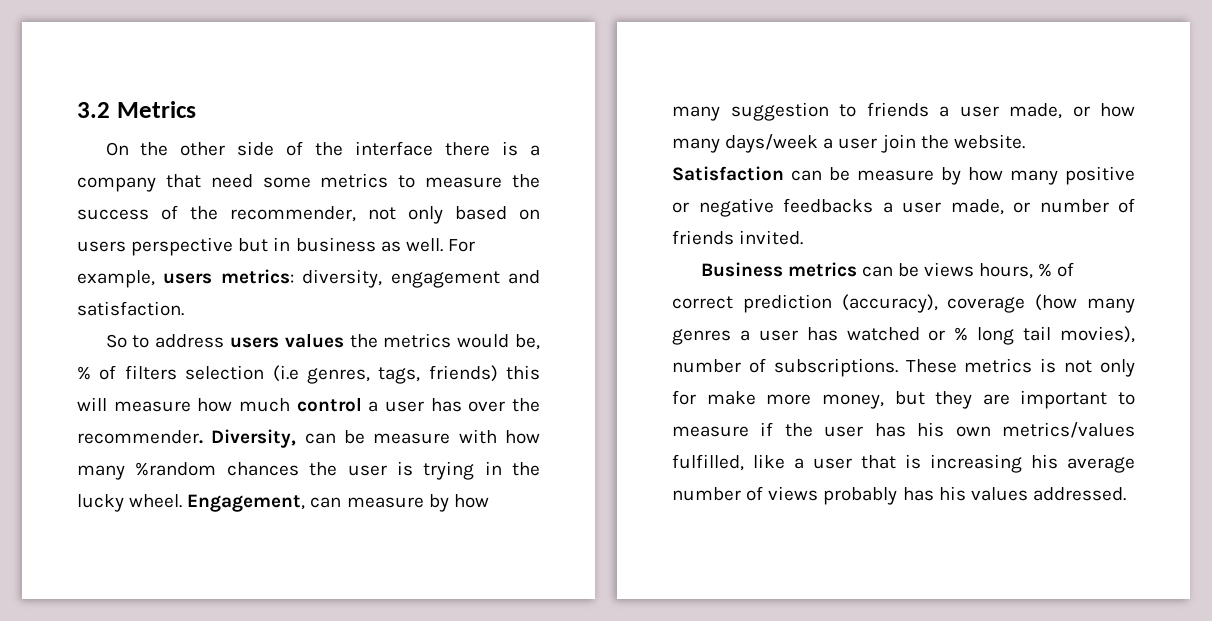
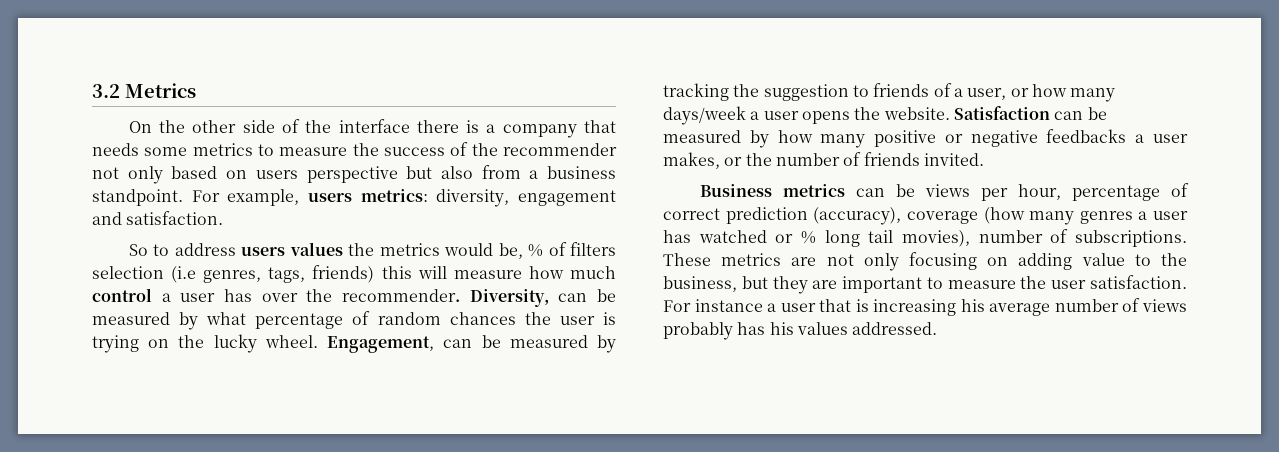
- On the other side of the interface there is a company that need some metrics to measure the success of the recommender, not only based on users perspective but in business as well.
+ On the other side of the interface there is a company that needs some metrics to measure the success of the recommender not only based on users perspective but also from a business standpoint.
- Diversity, can be measure with how many %random chances the user is trying in the lucky wheel.
+ Diversity, can be measured by what percentage of random chances the user is trying on the lucky wheel.
- Engagement, can measure by how many suggestion to friends a user made, or how many days/week a user join the website.
+ Engagement, can be measured by tracking the suggestion to friends of a user, or how many days/week a user opens the website.
- Satisfaction can be measure by how many positive or negative feedbacks a user made, or number of friends invited.
+ Satisfaction can be measured by how many positive or negative feedbacks a user makes, or the number of friends invited.
- Business metrics can be views hours, % of correct prediction (accuracy), coverage (how many genres a user has watched or % long tail movies), number of subscriptions.
+ Business metrics can be views per hour, percentage of correct prediction (accuracy), coverage (how many genres a user has watched or % long tail movies), number of subscriptions.
- These metrics is not only for make more money, but they are important to measure if the user has his own metrics/values fulfilled, like a user that is increasing his average number of views probably has his values addressed.
+ These metrics are not only focusing on adding value to the business, but they are important to measure the user satisfaction. For instance a user that is increasing his average number of views probably has his values addressed.

